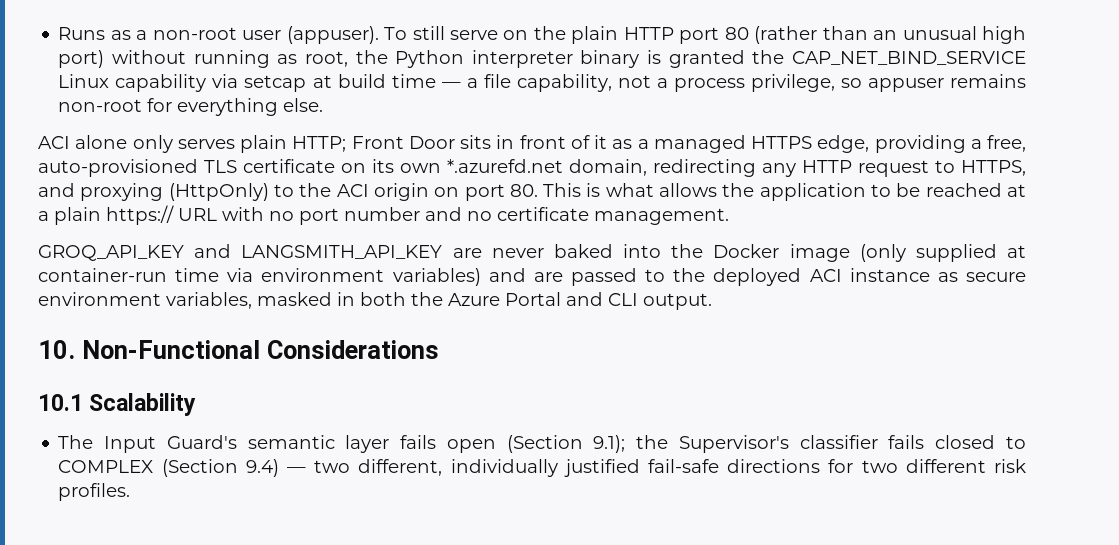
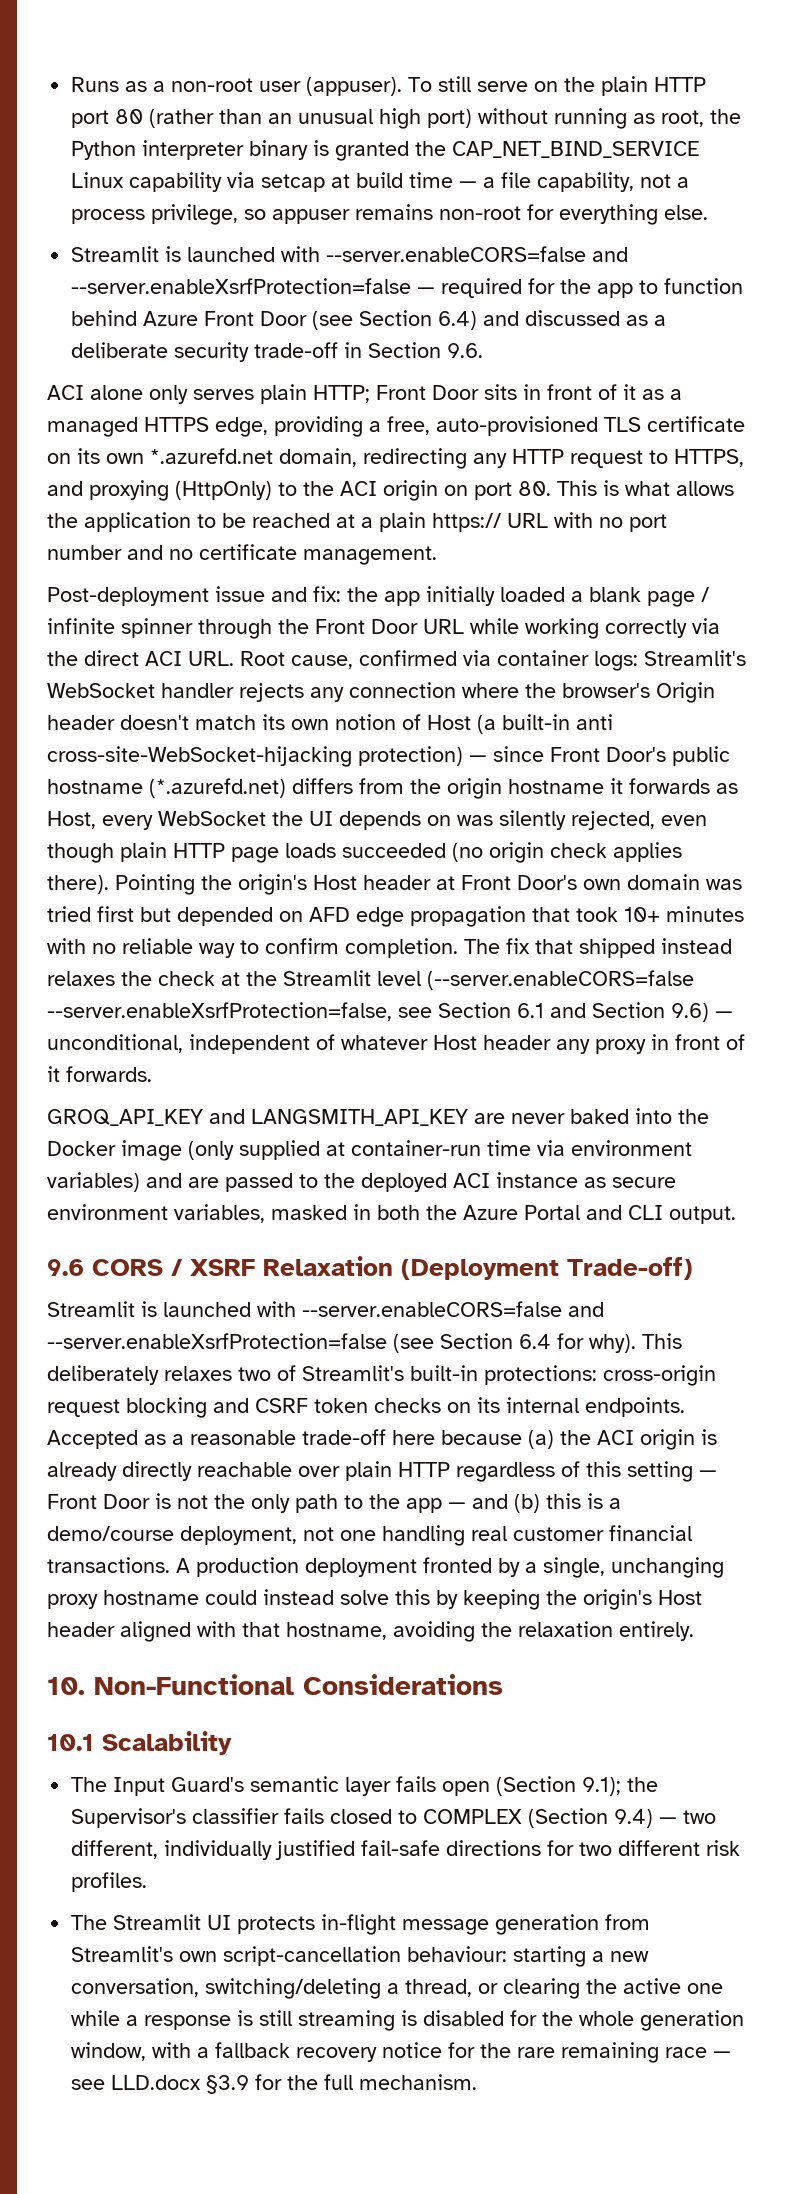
+ Streamlit is launched with --server.enableCORS=false and --server.enableXsrfProtection=false — required for the app to function behind Azure Front Door (see Section 6.4) and discussed as a deliberate security trade-off in Section 9.6.
+ Post-deployment issue and fix: the app initially loaded a blank page / infinite spinner through the Front Door URL while working correctly via the direct ACI URL. Root cause, confirmed via container logs: Streamlit's WebSocket handler rejects any connection where the browser's Origin header doesn't match its own notion of Host (a built-in anti cross-site-WebSocket-hijacking protection) — since Front Door's public hostname (*.azurefd.net) differs from the origin hostname it forwards as Host, every WebSocket the UI depends on was silently rejected, even though plain HTTP page loads succeeded (no origin check applies there). Pointing the origin's Host header at Front Door's own domain was tried first but depended on AFD edge propagation that took 10+ minutes with no reliable way to confirm completion. The fix that shipped instead relaxes the check at the Streamlit level (--server.enableCORS=false --server.enableXsrfProtection=false, see Section 6.1 and Section 9.6) — unconditional, independent of whatever Host header any proxy in front of it forwards.
+ 9.6 CORS / XSRF Relaxation (Deployment Trade-off)
+ Streamlit is launched with --server.enableCORS=false and --server.enableXsrfProtection=false (see Section 6.4 for why). This deliberately relaxes two of Streamlit's built-in protections: cross-origin request blocking and CSRF token checks on its internal endpoints. Accepted as a reasonable trade-off here because (a) the ACI origin is already directly reachable over plain HTTP regardless of this setting — Front Door is not the only path to the app — and (b) this is a demo/course deployment, not one handling real customer financial transactions. A production deployment fronted by a single, unchanging proxy hostname could instead solve this by keeping the origin's Host header aligned with that hostname, avoiding the relaxation entirely.
+ The Streamlit UI protects in-flight message generation from Streamlit's own script-cancellation behaviour: starting a new conversation, switching/deleting a thread, or clearing the active one while a response is still streaming is disabled for the whole generation window, with a fallback recovery notice for the rare remaining race — see LLD.docx §3.9 for the full mechanism.

